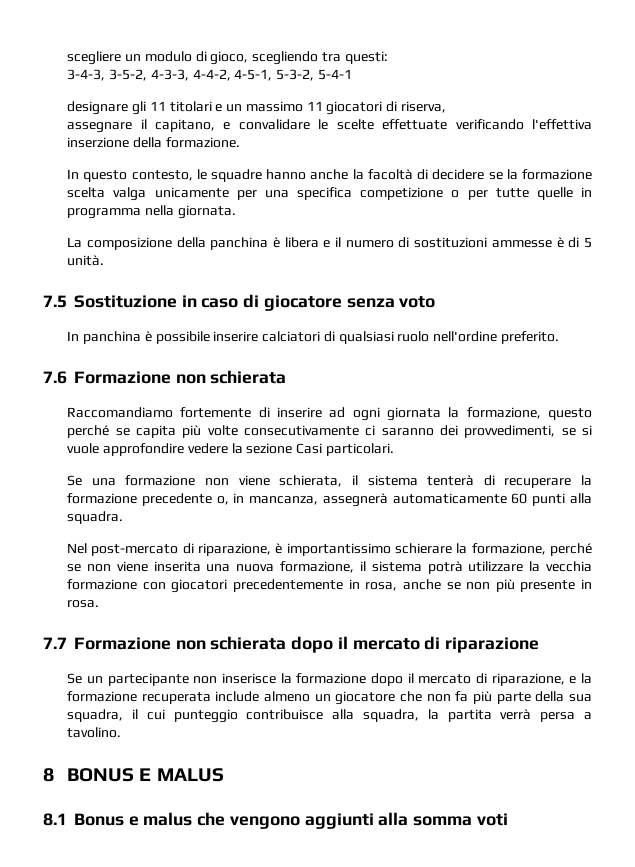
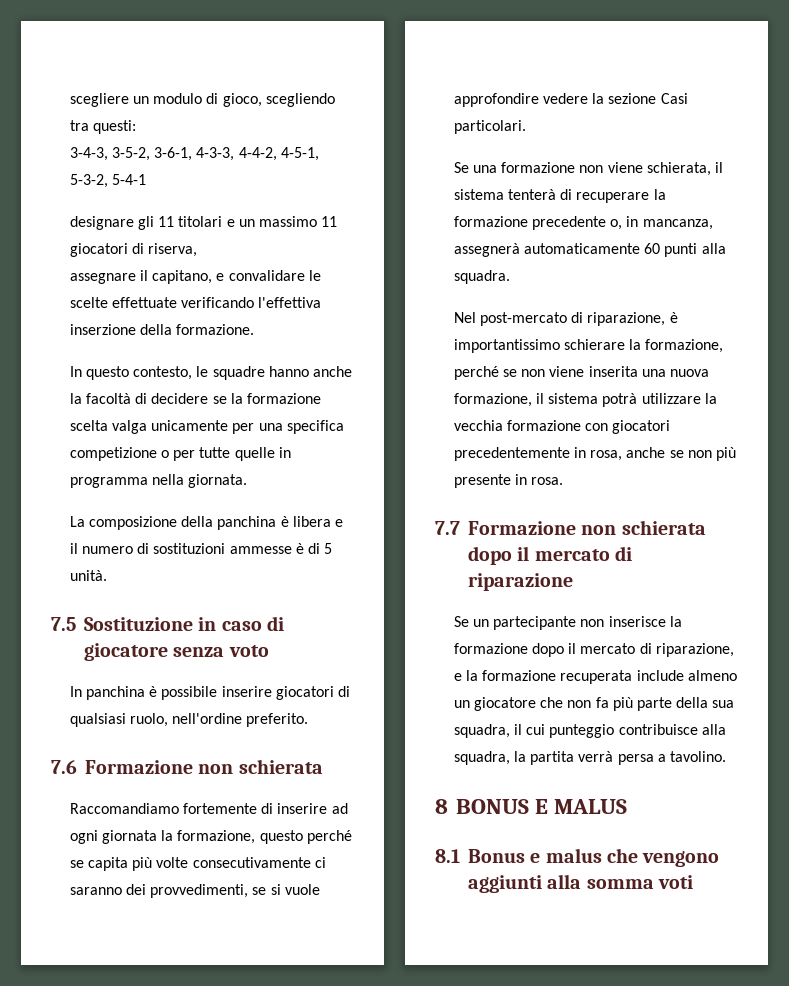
- 3-4-3, 3-5-2, 4-3-3, 4-4-2, 4-5-1, 5-3-2, 5-4-1
+ 3-4-3, 3-5-2, 3-6-1, 4-3-3, 4-4-2, 4-5-1, 5-3-2, 5-4-1
- In panchina è possibile inserire calciatori di qualsiasi ruolo nell'ordine preferito.
+ In panchina è possibile inserire giocatori di qualsiasi ruolo, nell'ordine preferito.

